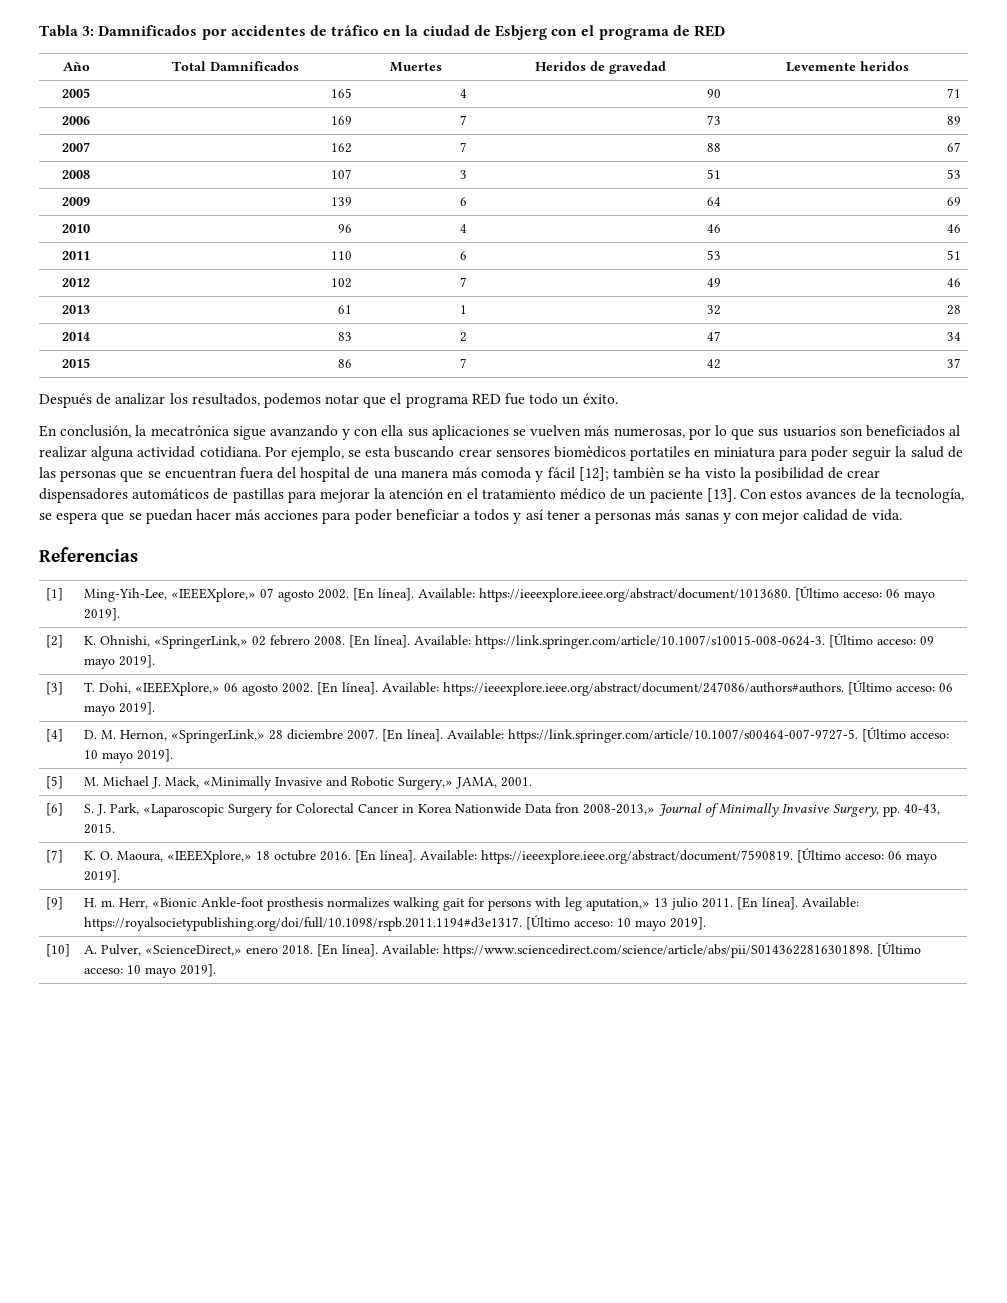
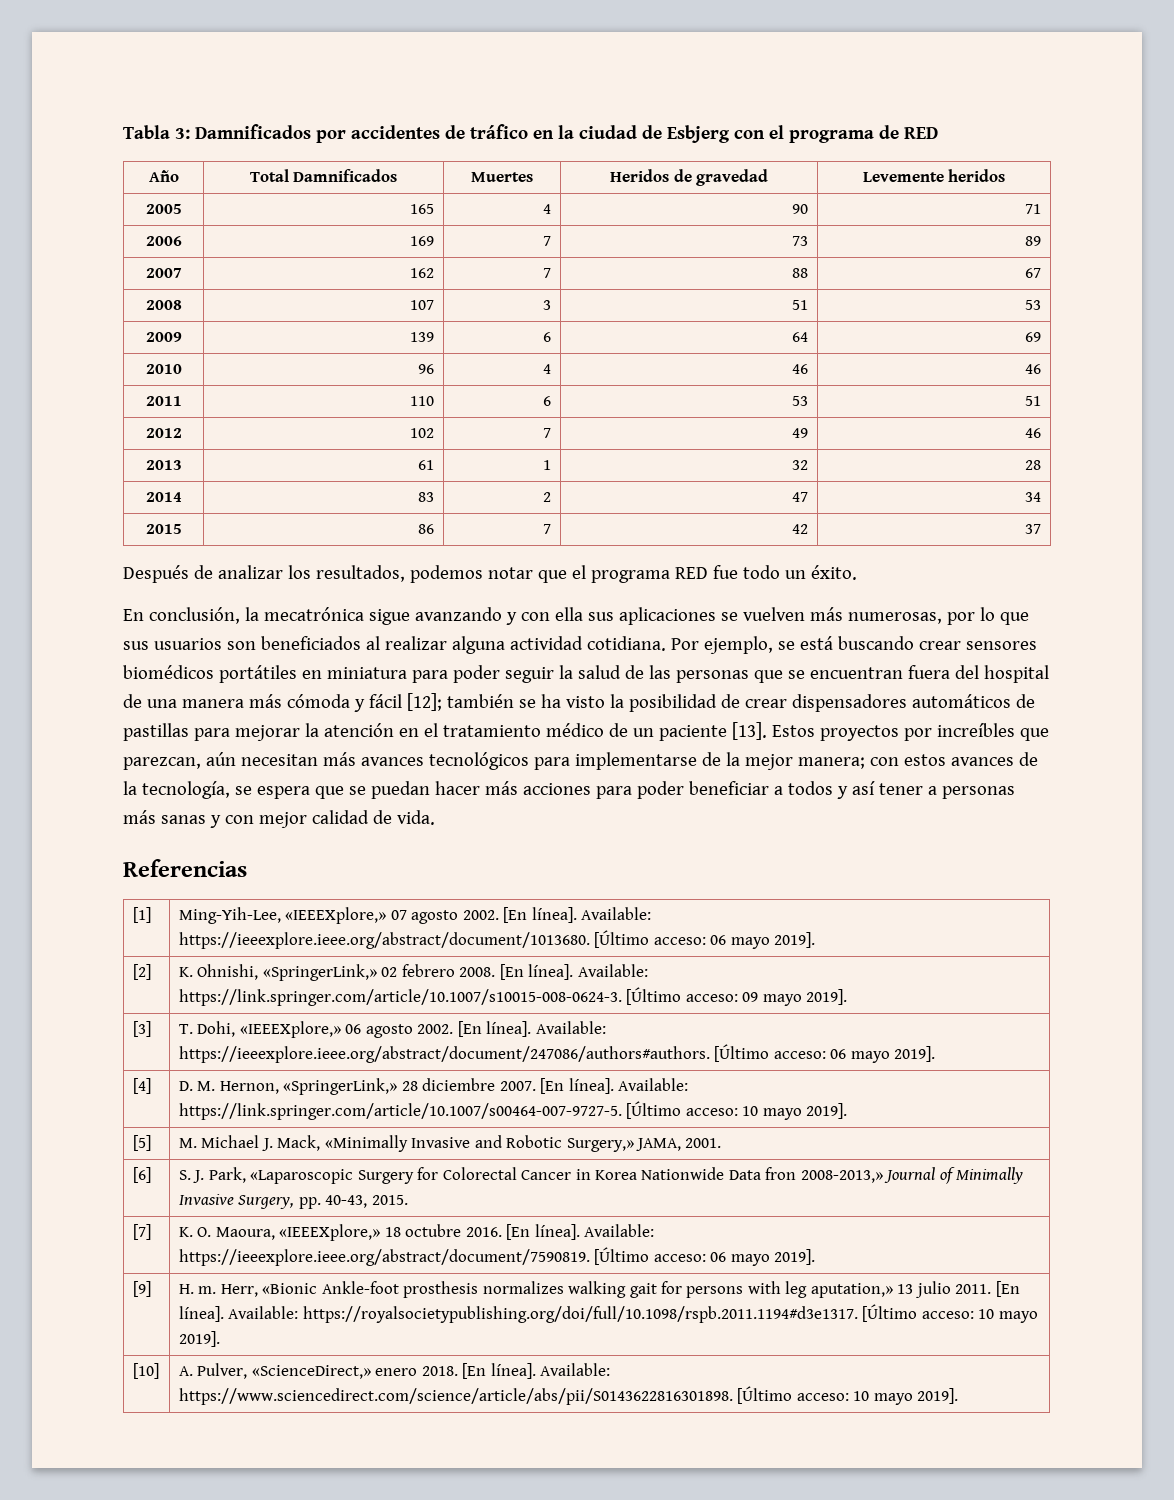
- Por ejemplo, se esta buscando crear sensores biomèdicos portatiles en miniatura para poder seguir la salud de las personas que se encuentran fuera del hospital de una manera más comoda y fácil [12]; tambièn se ha visto la posibilidad de crear dispensadores automáticos de pastillas para mejorar la atención en el tratamiento médico de un paciente [13].
+ Por ejemplo, se está buscando crear sensores biomédicos portátiles en miniatura para poder seguir la salud de las personas que se encuentran fuera del hospital de una manera más cómoda y fácil [12]; también se ha visto la posibilidad de crear dispensadores automáticos de pastillas para mejorar la atención en el tratamiento médico de un paciente [13].
- Con estos avances de la tecnología, se espera que se puedan hacer más acciones para poder beneficiar a todos y así tener a personas más sanas y con mejor calidad de vida.
+ Estos proyectos por increíbles que parezcan, aún necesitan más avances tecnológicos para implementarse de la mejor manera; con estos avances de la tecnología, se espera que se puedan hacer más acciones para poder beneficiar a todos y así tener a personas más sanas y con mejor calidad de vida.

